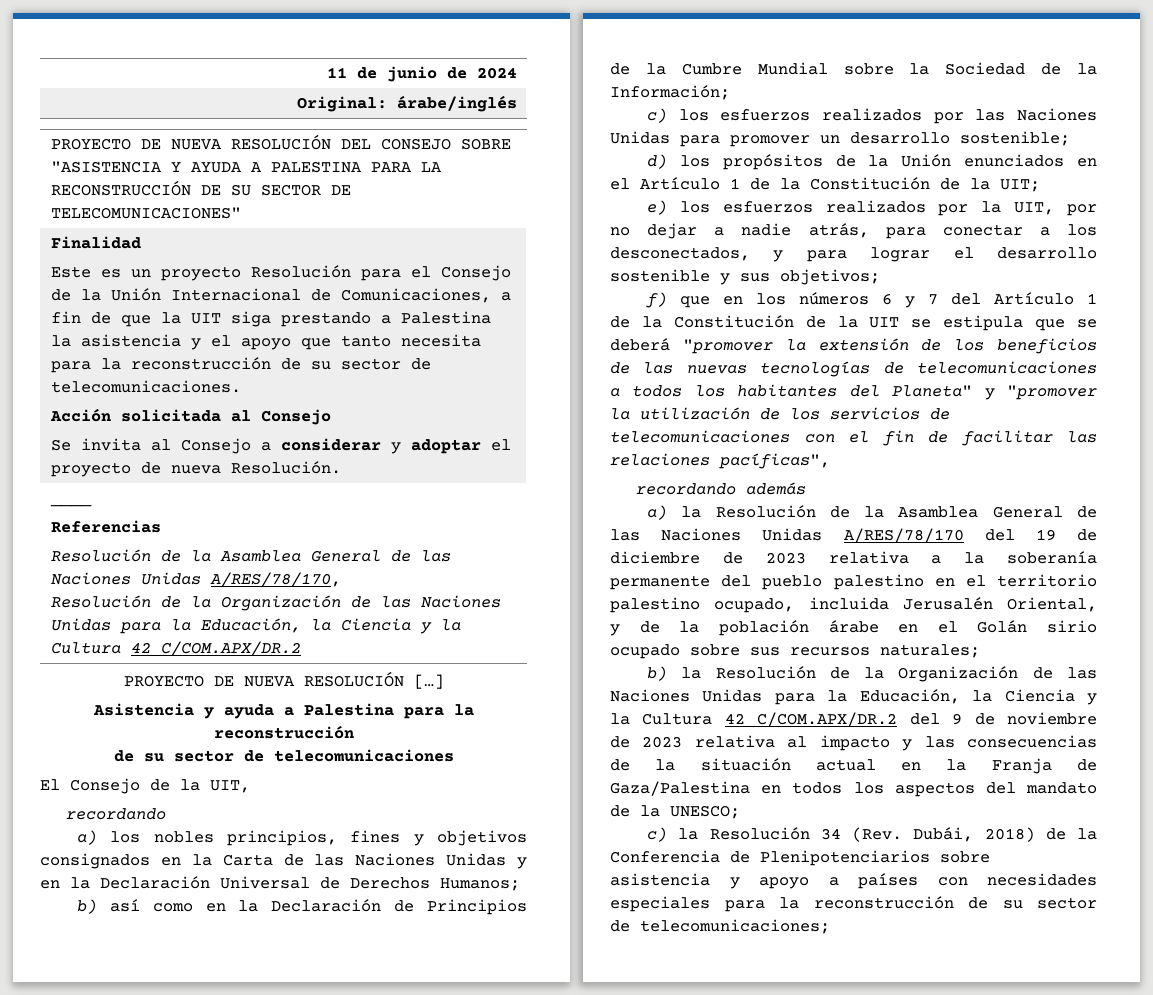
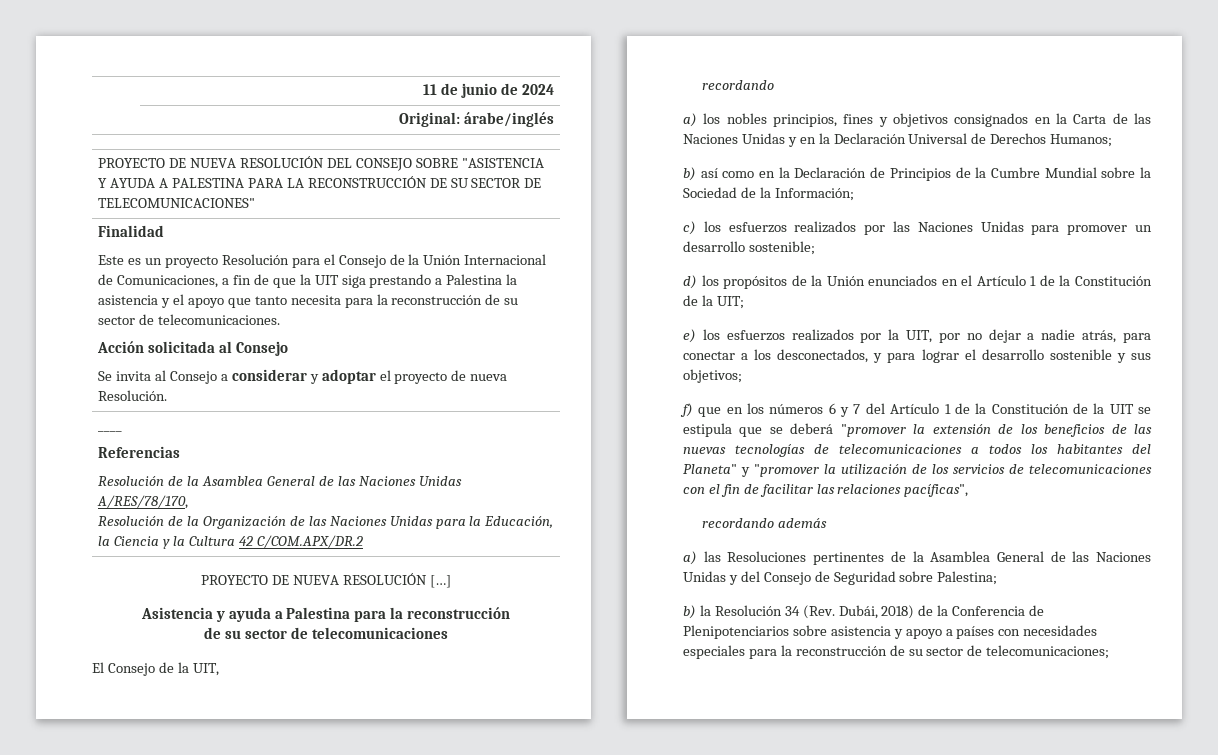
- a) la Resolución de la Asamblea General de las Naciones Unidas A/RES/78/170 del 19 de diciembre de 2023 relativa a la soberanía permanente del pueblo palestino en el territorio palestino ocupado, incluida Jerusalén Oriental, y de la población árabe en el Golán sirio ocupado sobre sus recursos naturales;
- b) la Resolución de la Organización de las Naciones Unidas para la Educación, la Ciencia y la Cultura 42 C/COM.APX/DR.2 del 9 de noviembre de 2023 relativa al impacto y las consecuencias de la situación actual en la Franja de Gaza/Palestina en todos los aspectos del mandato de la UNESCO;
- c) la Resolución 34 (Rev. Dubái, 2018) de la Conferencia de Plenipotenciarios sobre asistencia y apoyo a países con necesidades especiales para la reconstrucción de su sector de telecomunicaciones;
+ a) las Resoluciones pertinentes de la Asamblea General de las Naciones Unidas y del Consejo de Seguridad sobre Palestina;
+ b) la Resolución 34 (Rev. Dubái, 2018) de la Conferencia de Plenipotenciarios sobre asistencia y apoyo a países con necesidades especiales para la reconstrucción de su sector de telecomunicaciones;

